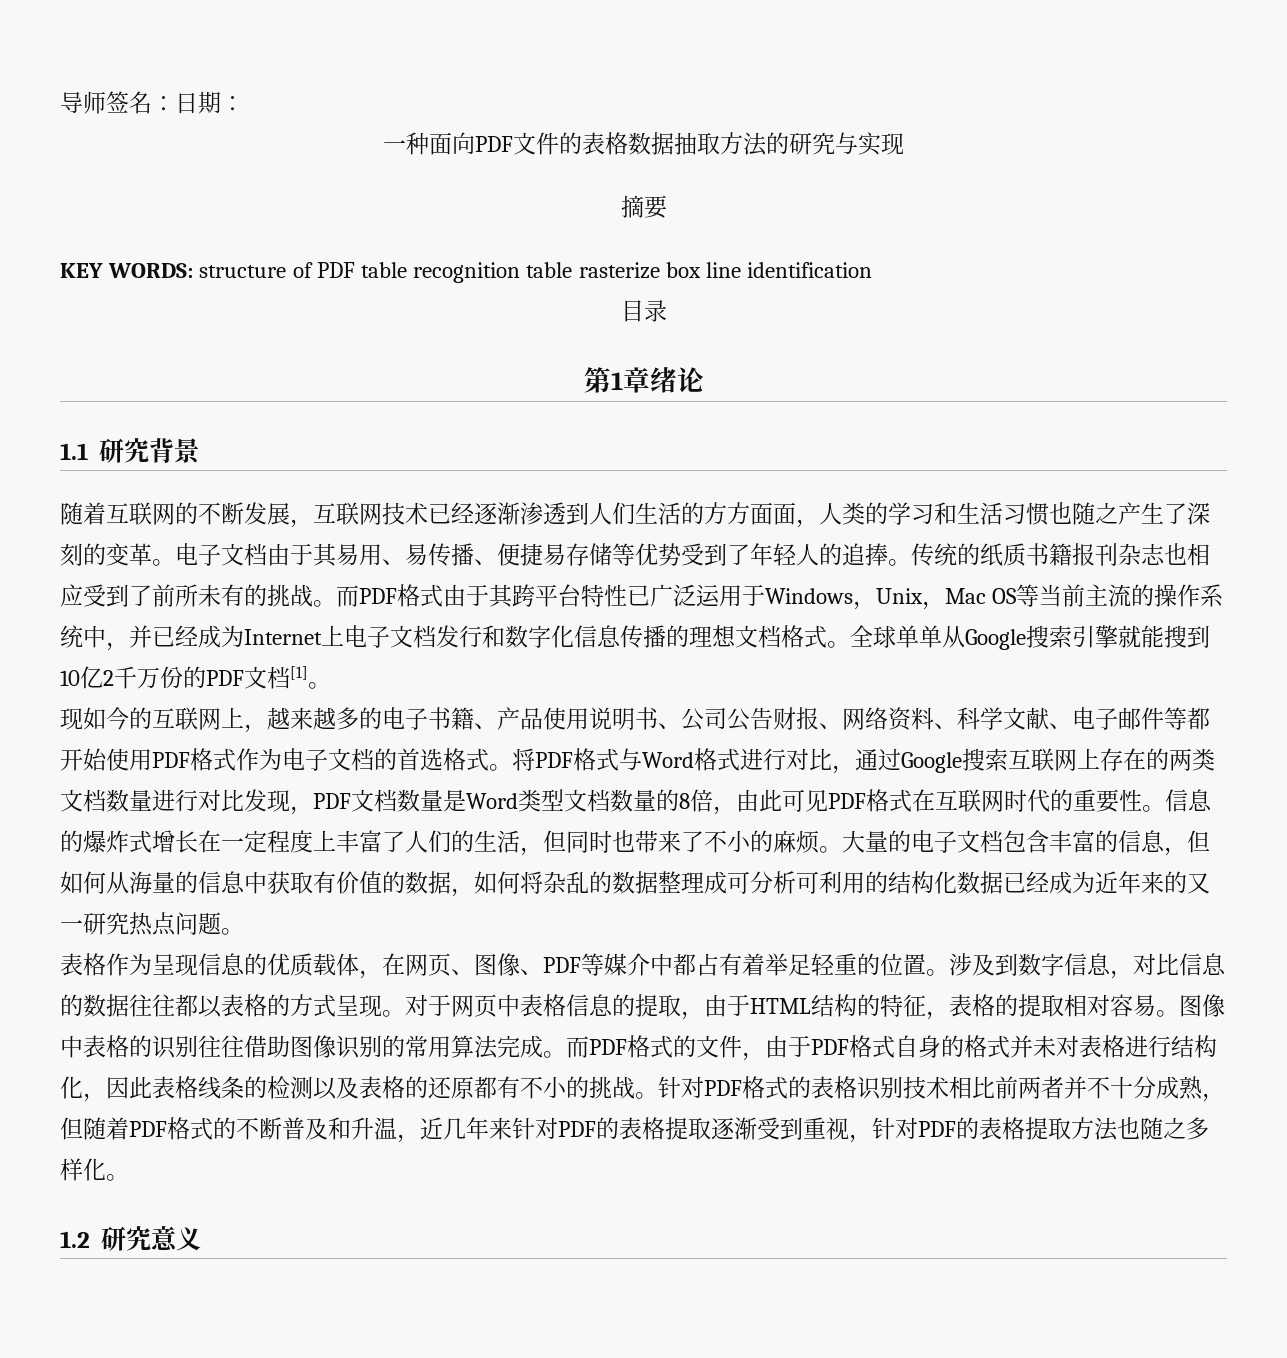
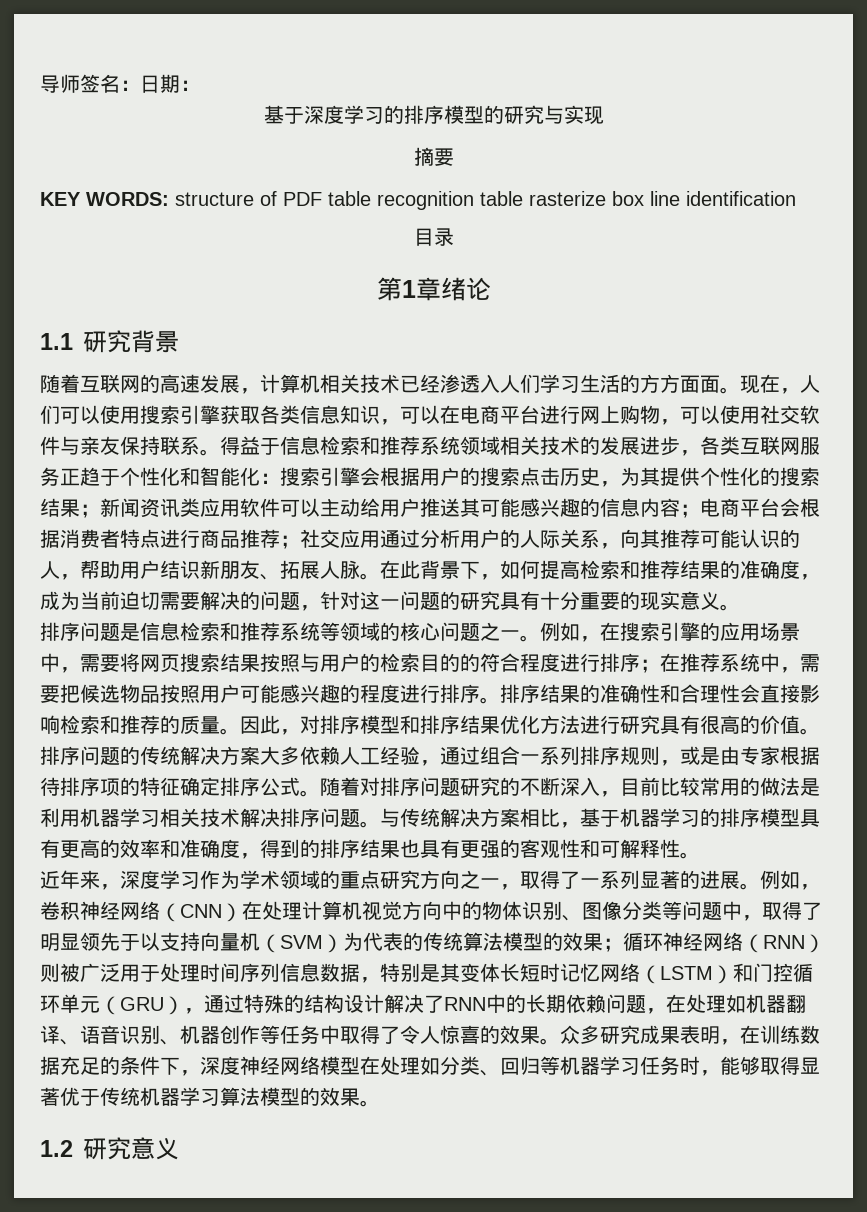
- 一种面向PDF文件的表格数据抽取方法的研究与实现
+ 基于深度学习的排序模型的研究与实现
- 随着互联网的不断发展，互联网技术已经逐渐渗透到人们生活的方方面面，人类的学习和生活习惯也随之产生了深刻的变革。电子文档由于其易用、易传播、便捷易存储等优势受到了年轻人的追捧。传统的纸质书籍报刊杂志也相应受到了前所未有的挑战。而PDF格式由于其跨平台特性已广泛运用于Windows，Unix，Mac OS等当前主流的操作系统中，并已经成为Internet上电子文档发行和数字化信息传播的理想文档格式。全球单单从Google搜索引擎就能搜到10亿2千万份的PDF文档[1]。
- 现如今的互联网上，越来越多的电子书籍、产品使用说明书、公司公告财报、网络资料、科学文献、电子邮件等都开始使用PDF格式作为电子文档的首选格式。将PDF格式与Word格式进行对比，通过Google搜索互联网上存在的两类文档数量进行对比发现，PDF文档数量是Word类型文档数量的8倍，由此可见PDF格式在互联网时代的重要性。信息的爆炸式增长在一定程度上丰富了人们的生活，但同时也带来了不小的麻烦。大量的电子文档包含丰富的信息，但如何从海量的信息中获取有价值的数据，如何将杂乱的数据整理成可分析可利用的结构化数据已经成为近年来的又一研究热点问题。
- 表格作为呈现信息的优质载体，在网页、图像、PDF等媒介中都占有着举足轻重的位置。涉及到数字信息，对比信息的数据往往都以表格的方式呈现。对于网页中表格信息的提取，由于HTML结构的特征，表格的提取相对容易。图像中表格的识别往往借助图像识别的常用算法完成。而PDF格式的文件，由于PDF格式自身的格式并未对表格进行结构化，因此表格线条的检测以及表格的还原都有不小的挑战。针对PDF格式的表格识别技术相比前两者并不十分成熟，但随着PDF格式的不断普及和升温，近几年来针对PDF的表格提取逐渐受到重视，针对PDF的表格提取方法也随之多样化。
+ 随着互联网的高速发展，计算机相关技术已经渗透入人们学习生活的方方面面。现在，人们可以使用搜索引擎获取各类信息知识，可以在电商平台进行网上购物，可以使用社交软件与亲友保持联系。得益于信息检索和推荐系统领域相关技术的发展进步，各类互联网服务正趋于个性化和智能化：搜索引擎会根据用户的搜索点击历史，为其提供个性化的搜索结果；新闻资讯类应用软件可以主动给用户推送其可能感兴趣的信息内容；电商平台会根据消费者特点进行商品推荐；社交应用通过分析用户的人际关系，向其推荐可能认识的人，帮助用户结识新朋友、拓展人脉。在此背景下，如何提高检索和推荐结果的准确度，成为当前迫切需要解决的问题，针对这一问题的研究具有十分重要的现实意义。
+ 排序问题是信息检索和推荐系统等领域的核心问题之一。例如，在搜索引擎的应用场景中，需要将网页搜索结果按照与用户的检索目的的符合程度进行排序；在推荐系统中，需要把候选物品按照用户可能感兴趣的程度进行排序。排序结果的准确性和合理性会直接影响检索和推荐的质量。因此，对排序模型和排序结果优化方法进行研究具有很高的价值。排序问题的传统解决方案大多依赖人工经验，通过组合一系列排序规则，或是由专家根据待排序项的特征确定排序公式。随着对排序问题研究的不断深入，目前比较常用的做法是利用机器学习相关技术解决排序问题。与传统解决方案相比，基于机器学习的排序模型具有更高的效率和准确度，得到的排序结果也具有更强的客观性和可解释性。
+ 近年来，深度学习作为学术领域的重点研究方向之一，取得了一系列显著的进展。例如，卷积神经网络（CNN）在处理计算机视觉方向中的物体识别、图像分类等问题中，取得了明显领先于以支持向量机（SVM）为代表的传统算法模型的效果；循环神经网络（RNN）则被广泛用于处理时间序列信息数据，特别是其变体长短时记忆网络（LSTM）和门控循环单元（GRU），通过特殊的结构设计解决了RNN中的长期依赖问题，在处理如机器翻译、语音识别、机器创作等任务中取得了令人惊喜的效果。众多研究成果表明，在训练数据充足的条件下，深度神经网络模型在处理如分类、回归等机器学习任务时，能够取得显著优于传统机器学习算法模型的效果。

